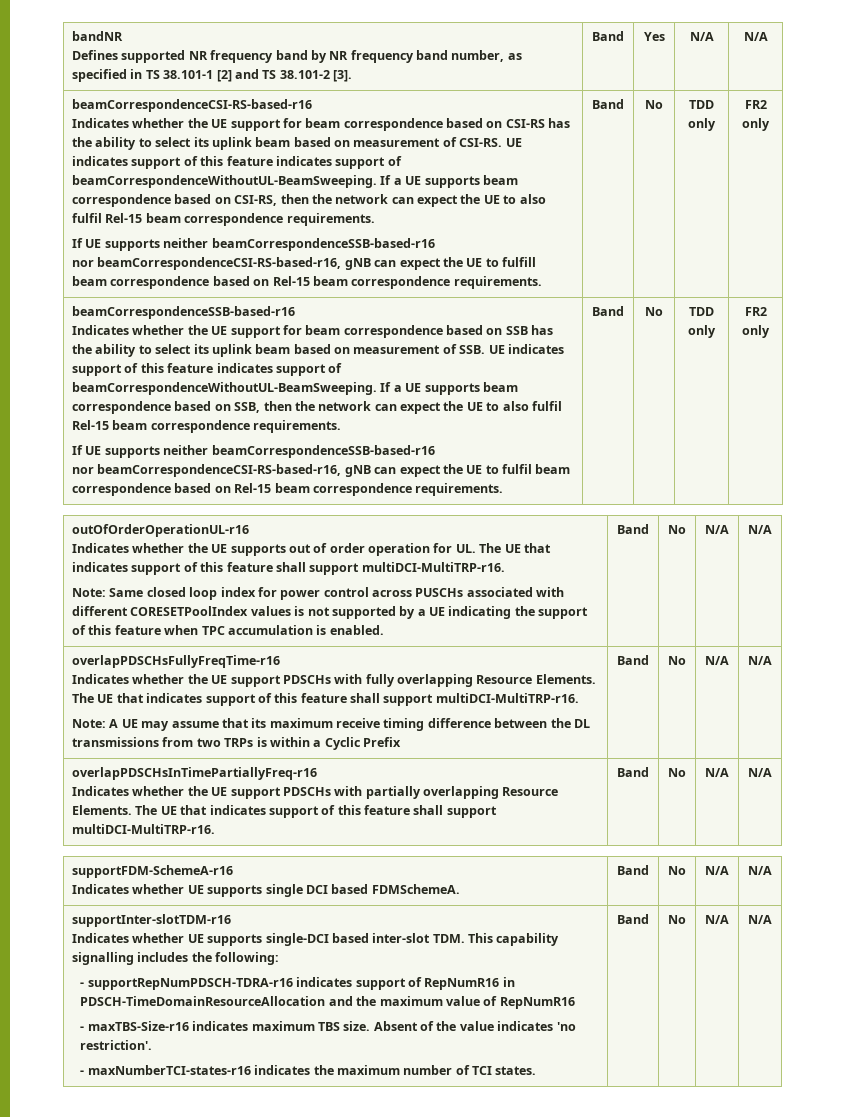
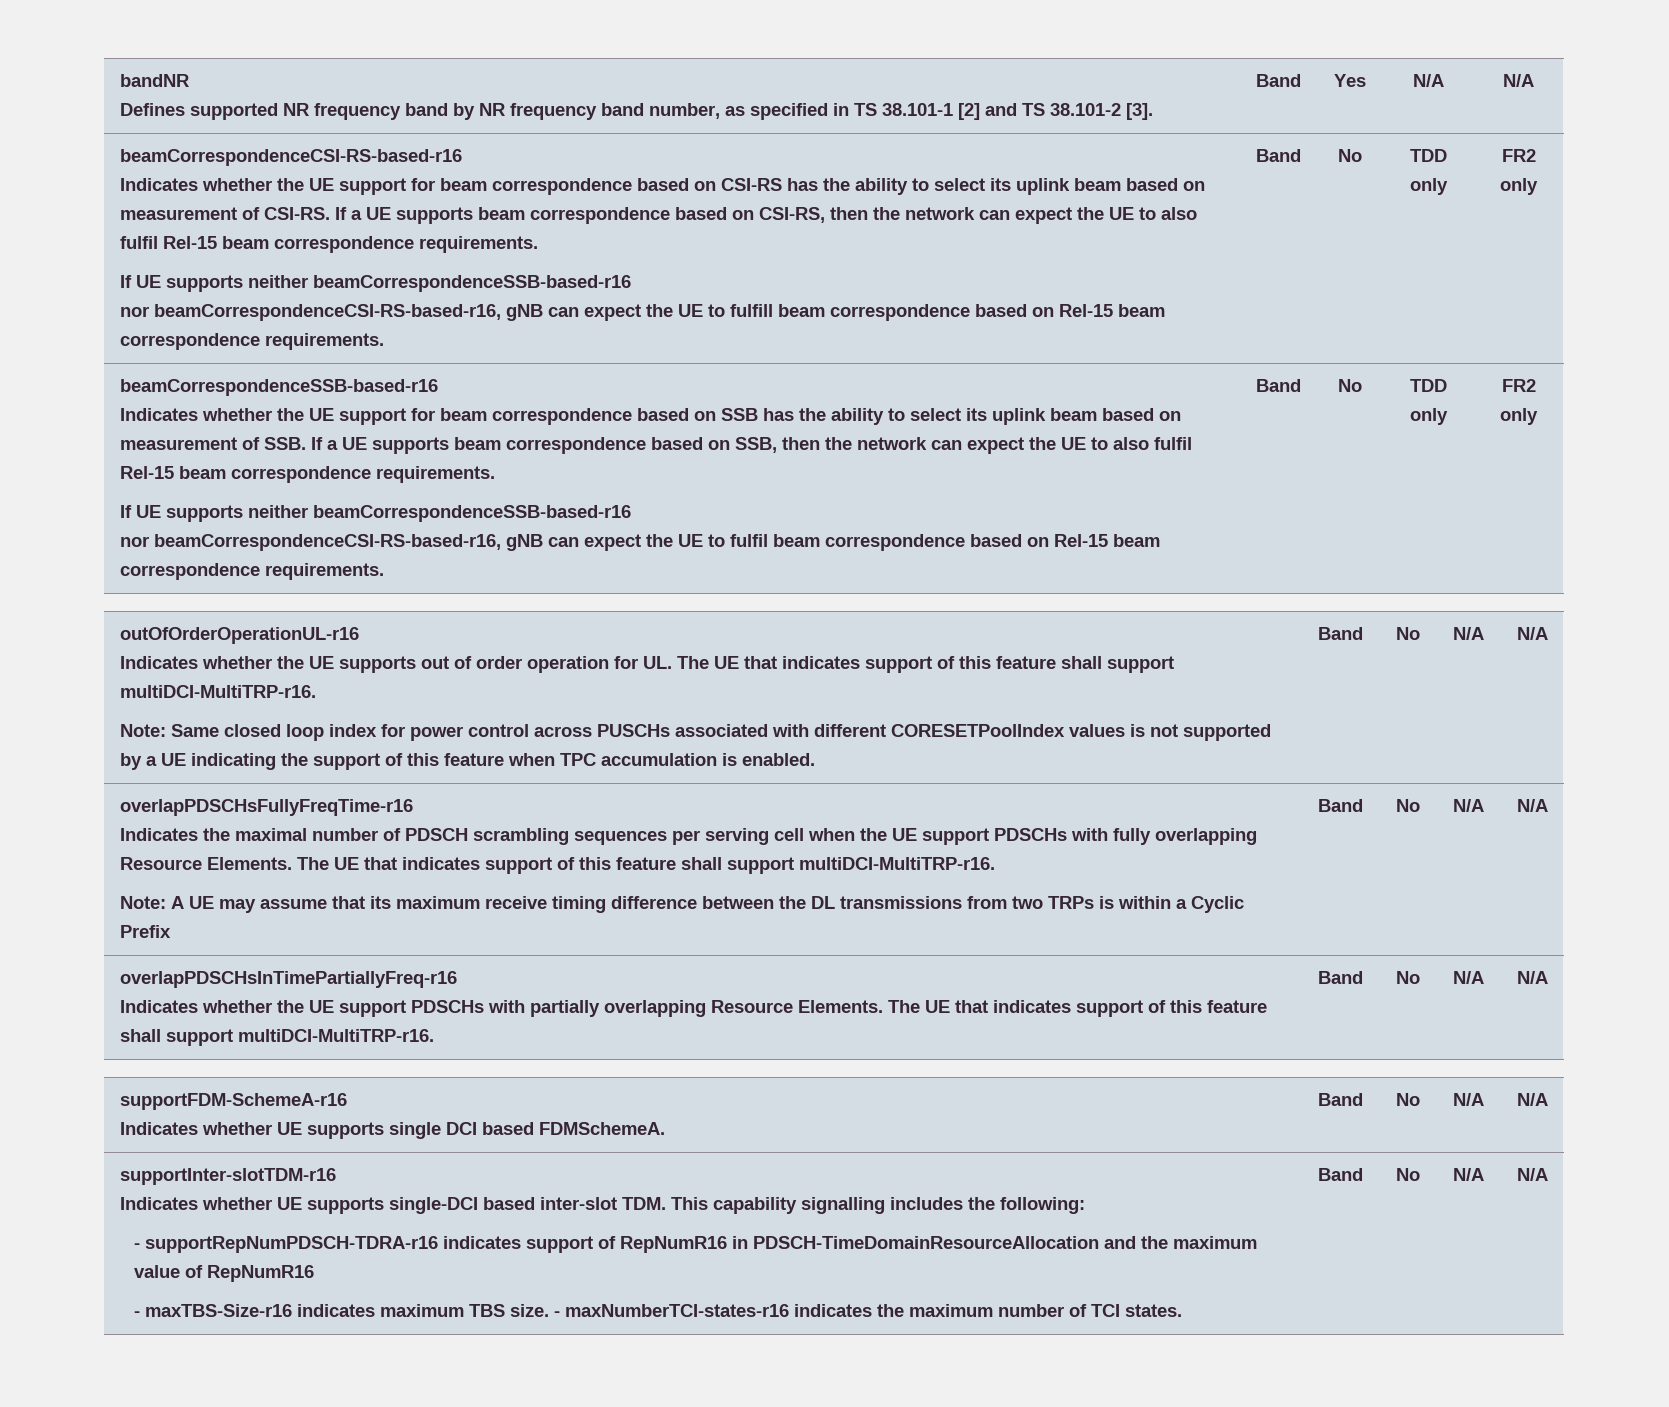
- Indicates whether the UE support for beam correspondence based on CSI-RS has the ability to select its uplink beam based on measurement of CSI-RS. UE indicates support of this feature indicates support of beamCorrespondenceWithoutUL-BeamSweeping.
+ Indicates whether the UE support for beam correspondence based on CSI-RS has the ability to select its uplink beam based on measurement of CSI-RS.
- Indicates whether the UE support for beam correspondence based on SSB has the ability to select its uplink beam based on measurement of SSB. UE indicates support of this feature indicates support of beamCorrespondenceWithoutUL-BeamSweeping. If a UE supports beam correspondence based on SSB, then the network can expect the UE to also fulfil Rel-15 beam correspondence requirements.
+ Indicates whether the UE support for beam correspondence based on SSB has the ability to select its uplink beam based on measurement of SSB. If a UE supports beam correspondence based on SSB, then the network can expect the UE to also fulfil Rel-15 beam correspondence requirements.
- Indicates whether the UE support PDSCHs with fully overlapping Resource Elements.
+ Indicates the maximal number of PDSCH scrambling sequences per serving cell when the UE support PDSCHs with fully overlapping Resource Elements.
- - maxTBS-Size-r16 indicates maximum TBS size. Absent of the value indicates 'no restriction'.
- - maxNumberTCI-states-r16 indicates the maximum number of TCI states.
+ - maxTBS-Size-r16 indicates maximum TBS size. - maxNumberTCI-states-r16 indicates the maximum number of TCI states.

